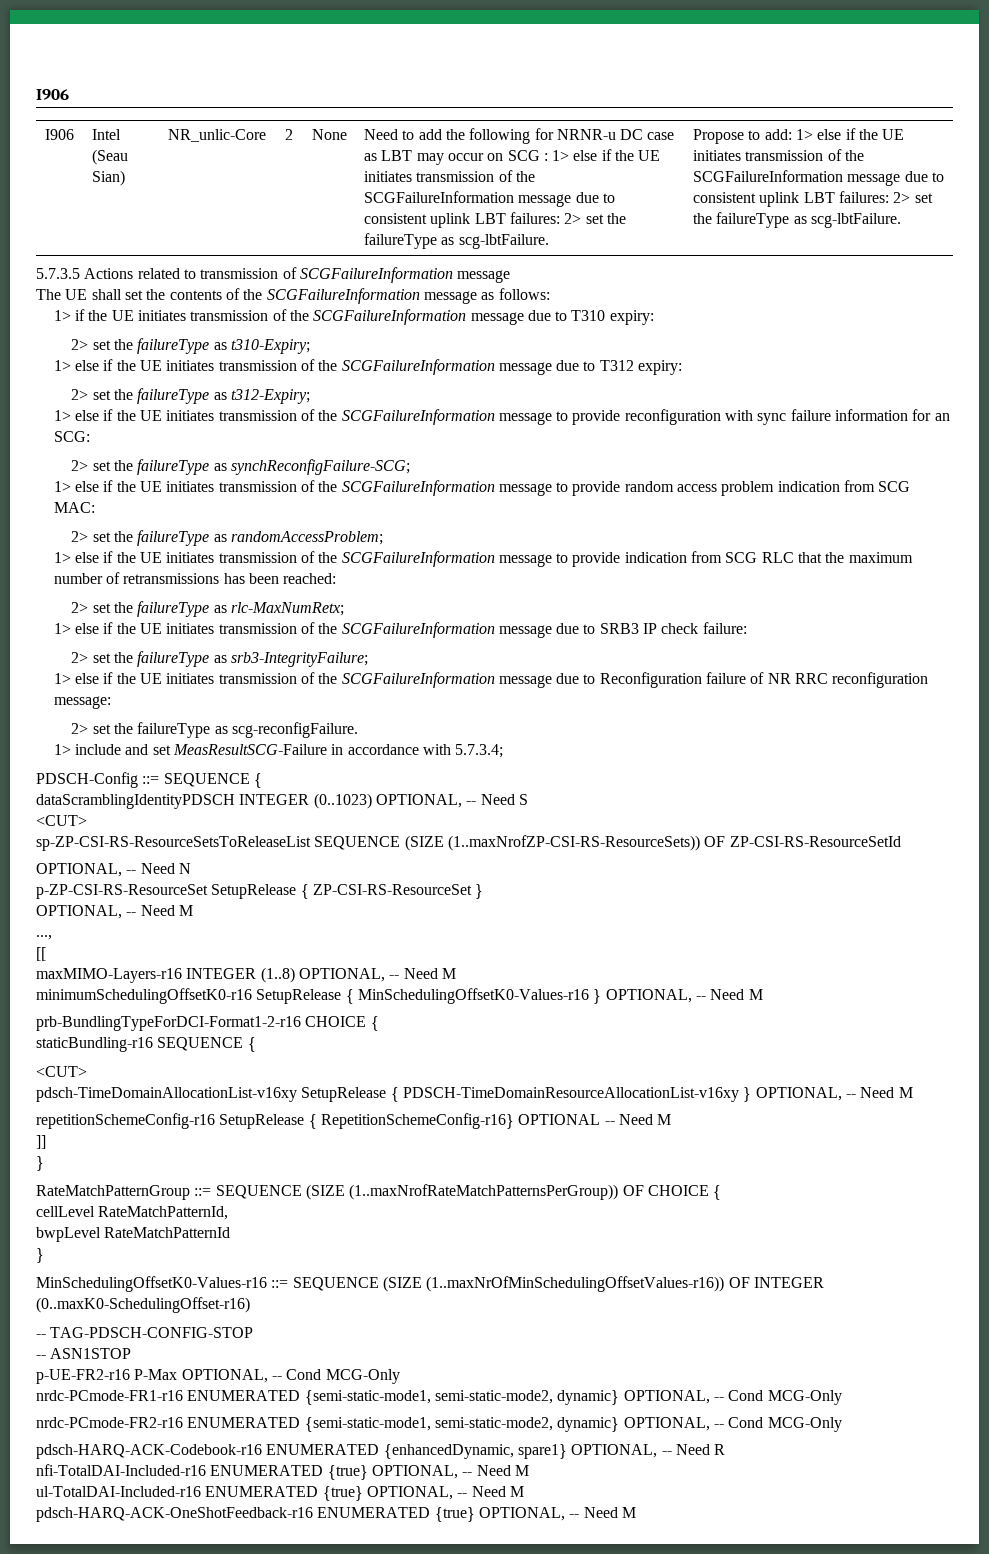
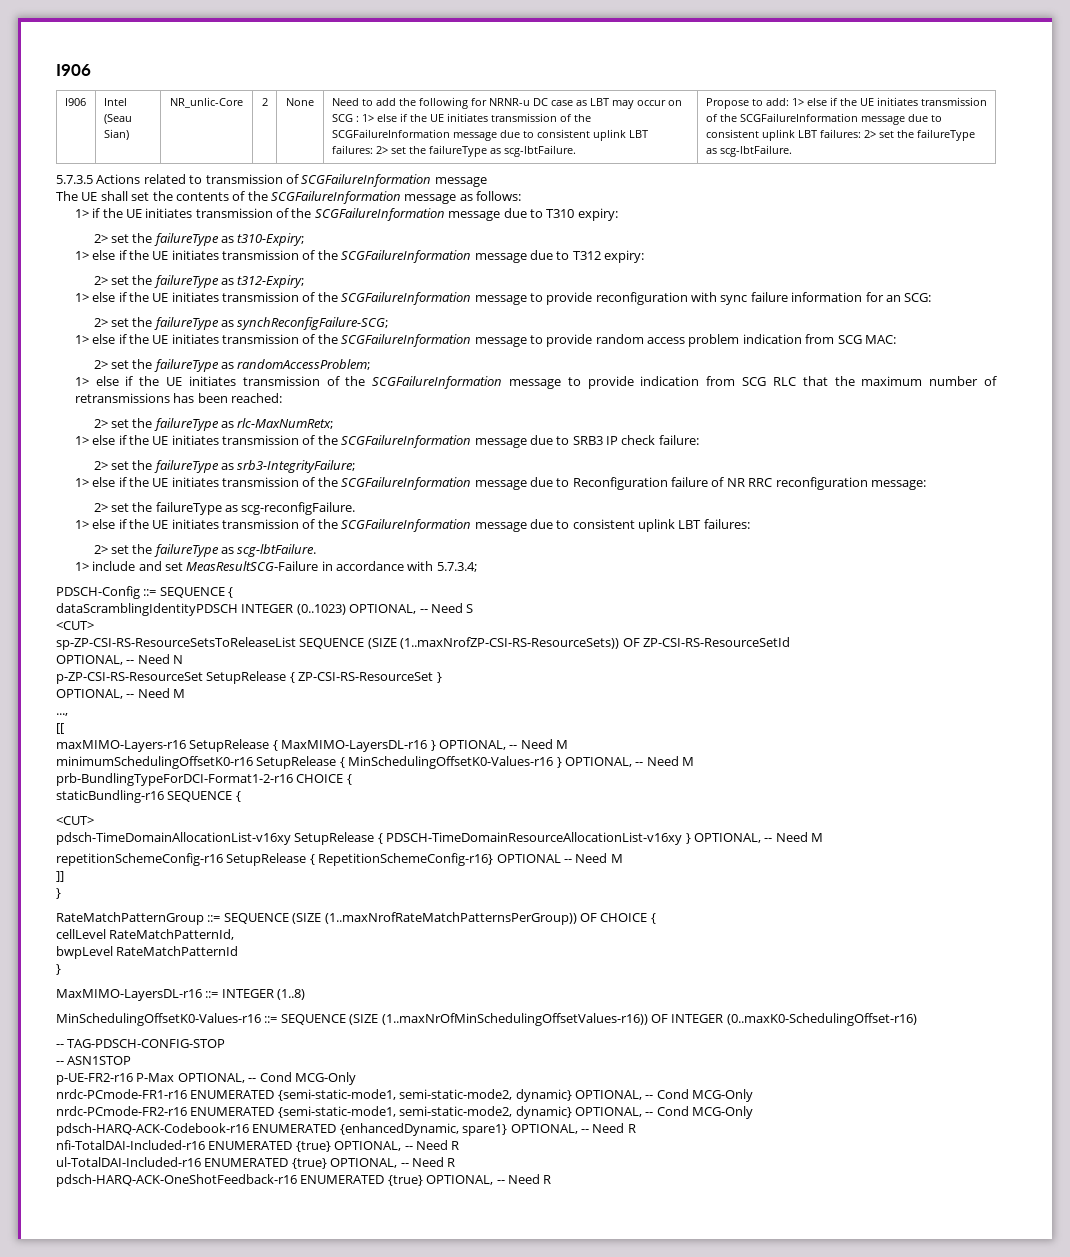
  2> set the failureType as scg-reconfigFailure.
+ 1> else if the UE initiates transmission of the SCGFailureInformation message due to consistent uplink LBT failures:
+ 2> set the failureType as scg-lbtFailure.
- maxMIMO-Layers-r16 INTEGER (1..8) OPTIONAL, -- Need M
+ maxMIMO-Layers-r16 SetupRelease { MaxMIMO-LayersDL-r16 } OPTIONAL, -- Need M
+ MaxMIMO-LayersDL-r16 ::= INTEGER (1..8)
- nfi-TotalDAI-Included-r16 ENUMERATED {true} OPTIONAL, -- Need M
+ nfi-TotalDAI-Included-r16 ENUMERATED {true} OPTIONAL, -- Need R
- ul-TotalDAI-Included-r16 ENUMERATED {true} OPTIONAL, -- Need M
+ ul-TotalDAI-Included-r16 ENUMERATED {true} OPTIONAL, -- Need R
- pdsch-HARQ-ACK-OneShotFeedback-r16 ENUMERATED {true} OPTIONAL, -- Need M
+ pdsch-HARQ-ACK-OneShotFeedback-r16 ENUMERATED {true} OPTIONAL, -- Need R

